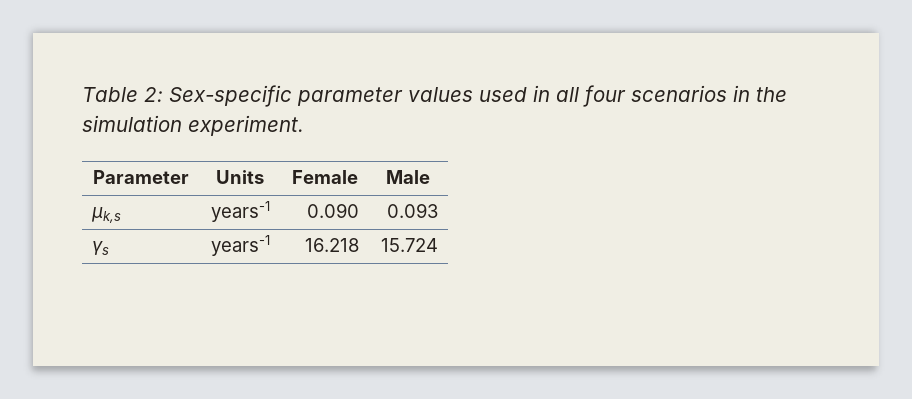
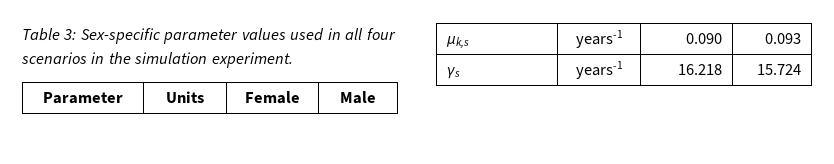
- Table 2: Sex-specific parameter values used in all four scenarios in the simulation experiment.
+ Table 3: Sex-specific parameter values used in all four scenarios in the simulation experiment.

